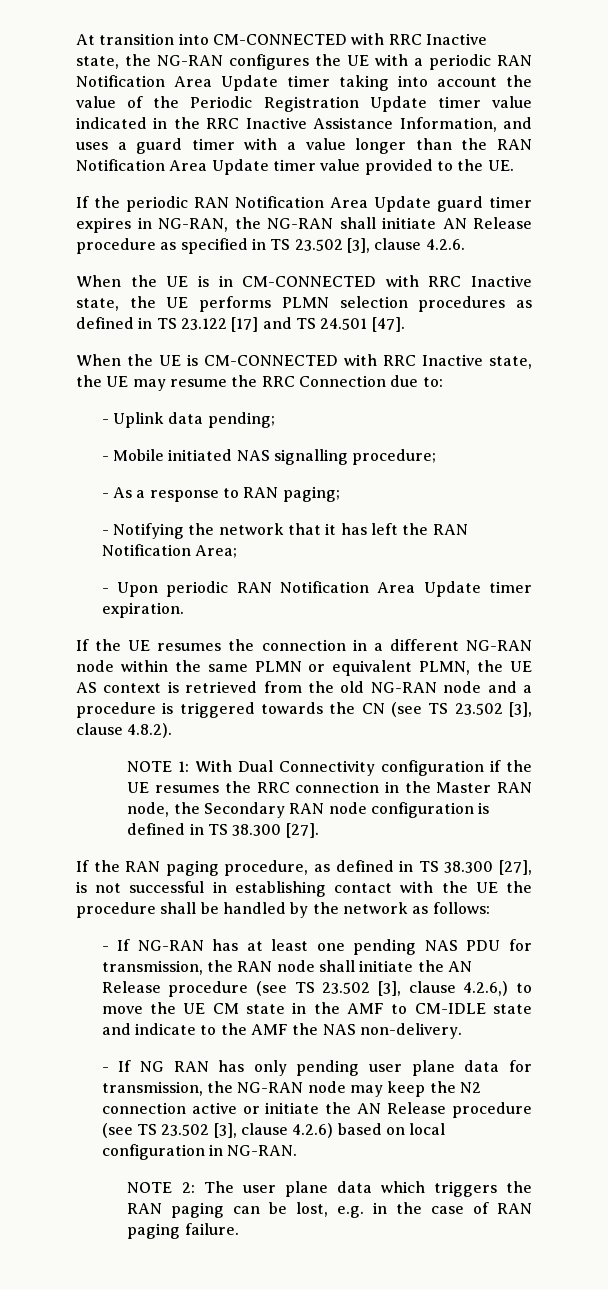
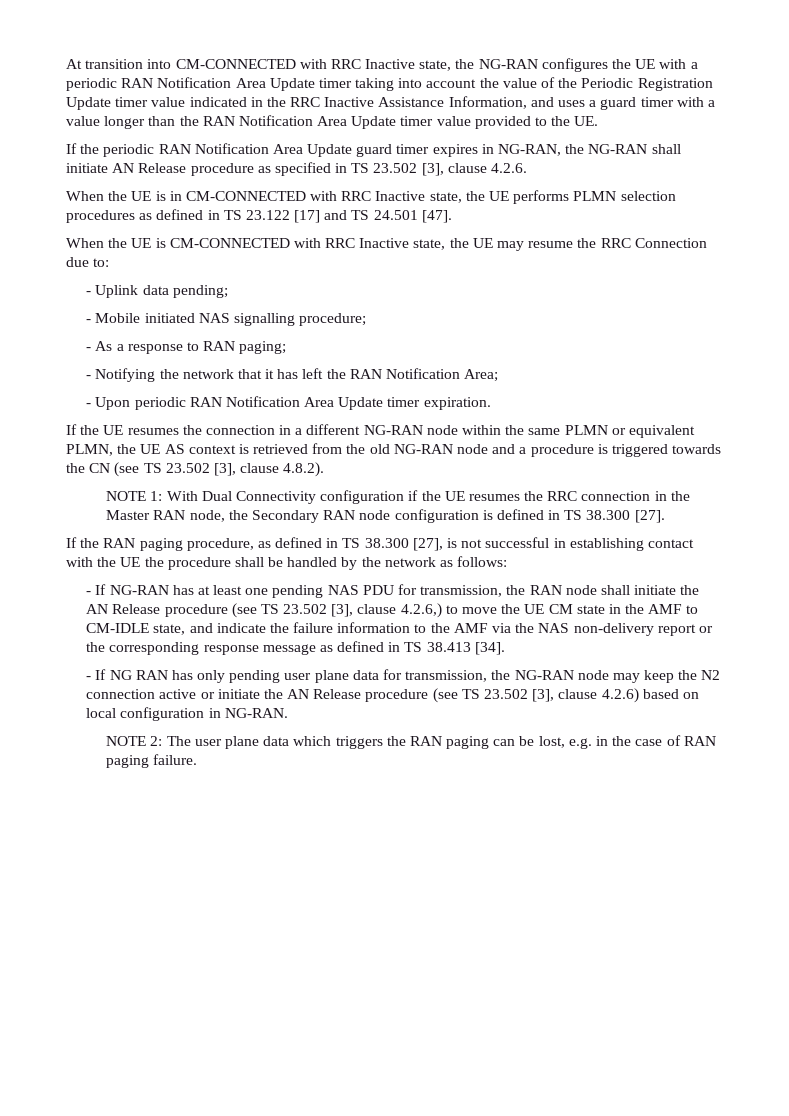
- - If NG-RAN has at least one pending NAS PDU for transmission, the RAN node shall initiate the AN Release procedure (see TS 23.502 [3], clause 4.2.6,) to move the UE CM state in the AMF to CM-IDLE state and indicate to the AMF the NAS non-delivery.
+ - If NG-RAN has at least one pending NAS PDU for transmission, the RAN node shall initiate the AN Release procedure (see TS 23.502 [3], clause 4.2.6,) to move the UE CM state in the AMF to CM-IDLE state, and indicate the failure information to the AMF via the NAS non-delivery report or the corresponding response message as defined in TS 38.413 [34].

